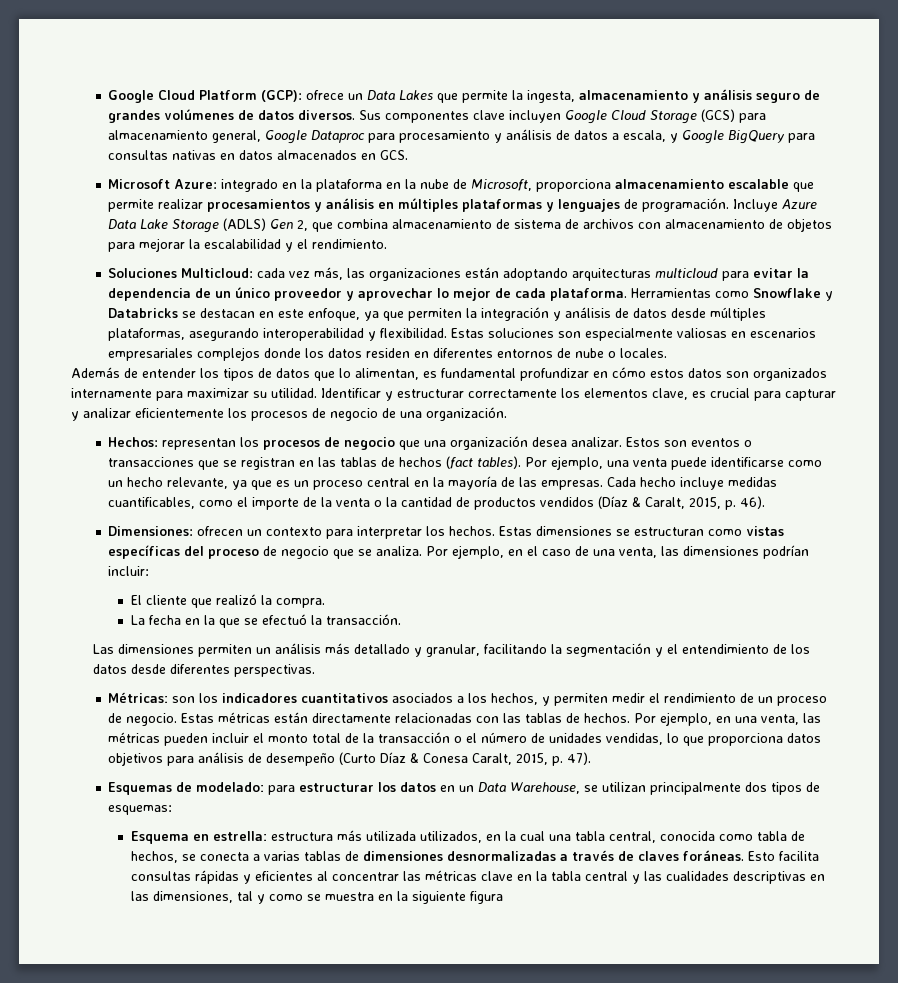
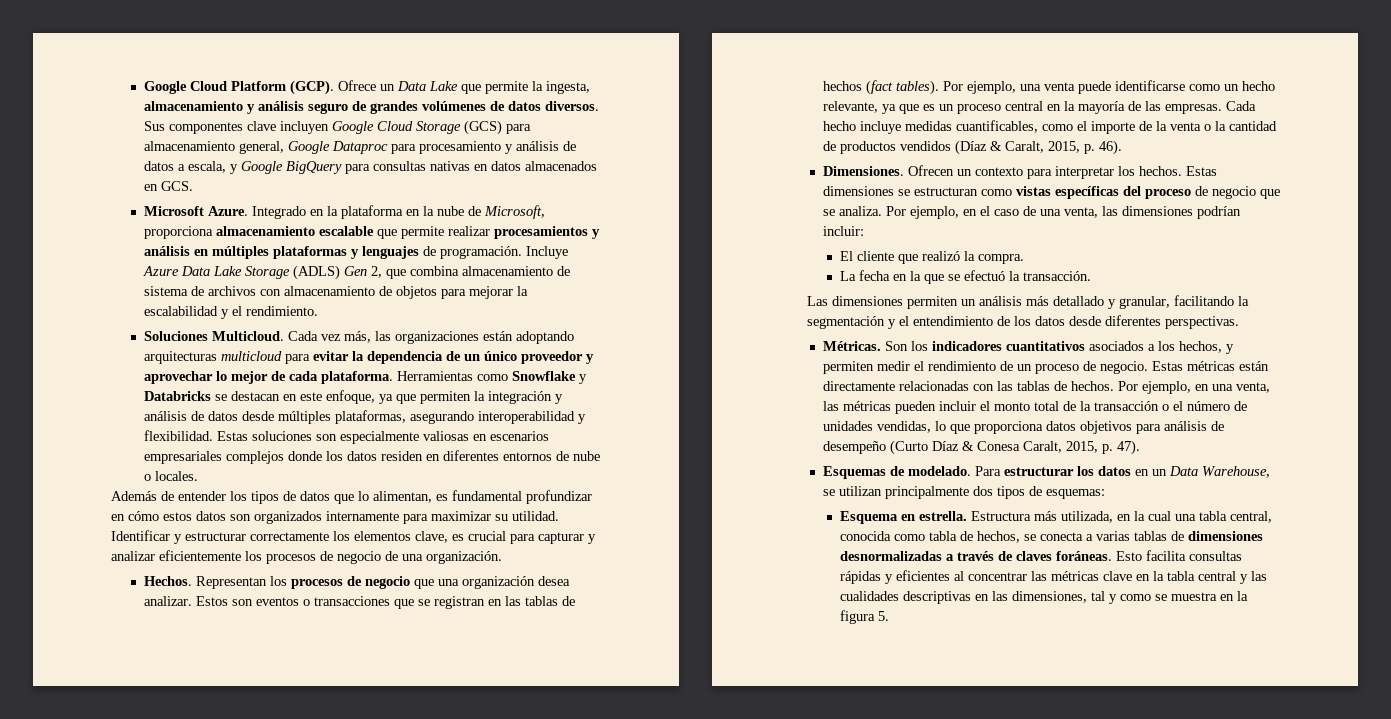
- Google Cloud Platform (GCP): ofrece un Data Lakes que permite la ingesta, almacenamiento y análisis seguro de grandes volúmenes de datos diversos.
+ Google Cloud Platform (GCP). Ofrece un Data Lake que permite la ingesta, almacenamiento y análisis seguro de grandes volúmenes de datos diversos.
- Microsoft Azure: integrado en la plataforma en la nube de Microsoft, proporciona almacenamiento escalable que permite realizar procesamientos y análisis en múltiples plataformas y lenguajes de programación.
+ Microsoft Azure. Integrado en la plataforma en la nube de Microsoft, proporciona almacenamiento escalable que permite realizar procesamientos y análisis en múltiples plataformas y lenguajes de programación.
- Soluciones Multicloud: cada vez más, las organizaciones están adoptando arquitecturas multicloud para evitar la dependencia de un único proveedor y aprovechar lo mejor de cada plataforma.
+ Soluciones Multicloud. Cada vez más, las organizaciones están adoptando arquitecturas multicloud para evitar la dependencia de un único proveedor y aprovechar lo mejor de cada plataforma.
- Hechos: representan los procesos de negocio que una organización desea analizar.
+ Hechos. Representan los procesos de negocio que una organización desea analizar.
- Dimensiones: ofrecen un contexto para interpretar los hechos.
+ Dimensiones. Ofrecen un contexto para interpretar los hechos.
- Métricas: son los indicadores cuantitativos asociados a los hechos, y permiten medir el rendimiento de un proceso de negocio.
+ Métricas. Son los indicadores cuantitativos asociados a los hechos, y permiten medir el rendimiento de un proceso de negocio.
- Esquemas de modelado: para estructurar los datos en un Data Warehouse, se utilizan principalmente dos tipos de esquemas:
+ Esquemas de modelado. Para estructurar los datos en un Data Warehouse, se utilizan principalmente dos tipos de esquemas:
- Esquema en estrella: estructura más utilizada utilizados, en la cual una tabla central, conocida como tabla de hechos, se conecta a varias tablas de dimensiones desnormalizadas a través de claves foráneas.
+ Esquema en estrella. Estructura más utilizada, en la cual una tabla central, conocida como tabla de hechos, se conecta a varias tablas de dimensiones desnormalizadas a través de claves foráneas.
- Esto facilita consultas rápidas y eficientes al concentrar las métricas clave en la tabla central y las cualidades descriptivas en las dimensiones, tal y como se muestra en la siguiente figura
+ Esto facilita consultas rápidas y eficientes al concentrar las métricas clave en la tabla central y las cualidades descriptivas en las dimensiones, tal y como se muestra en la figura 5.

